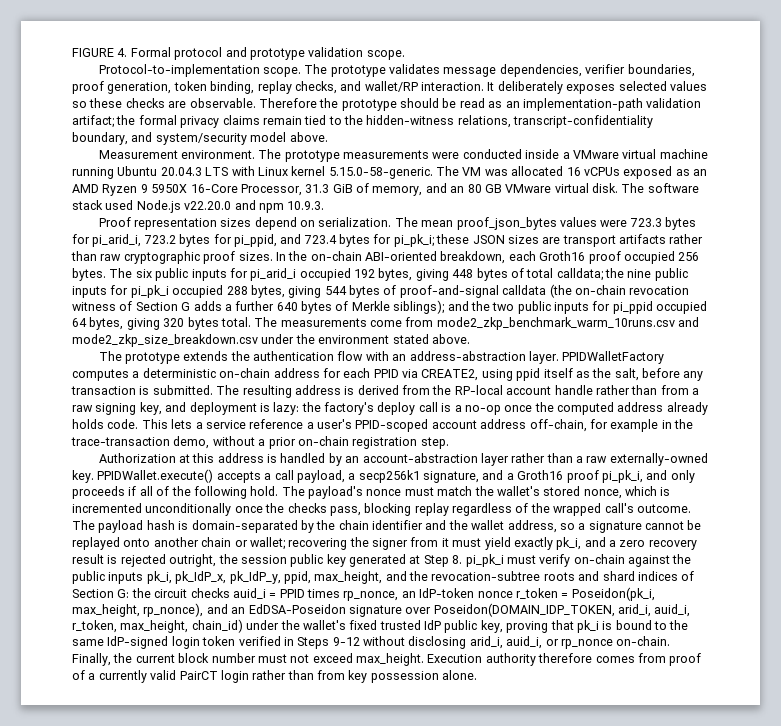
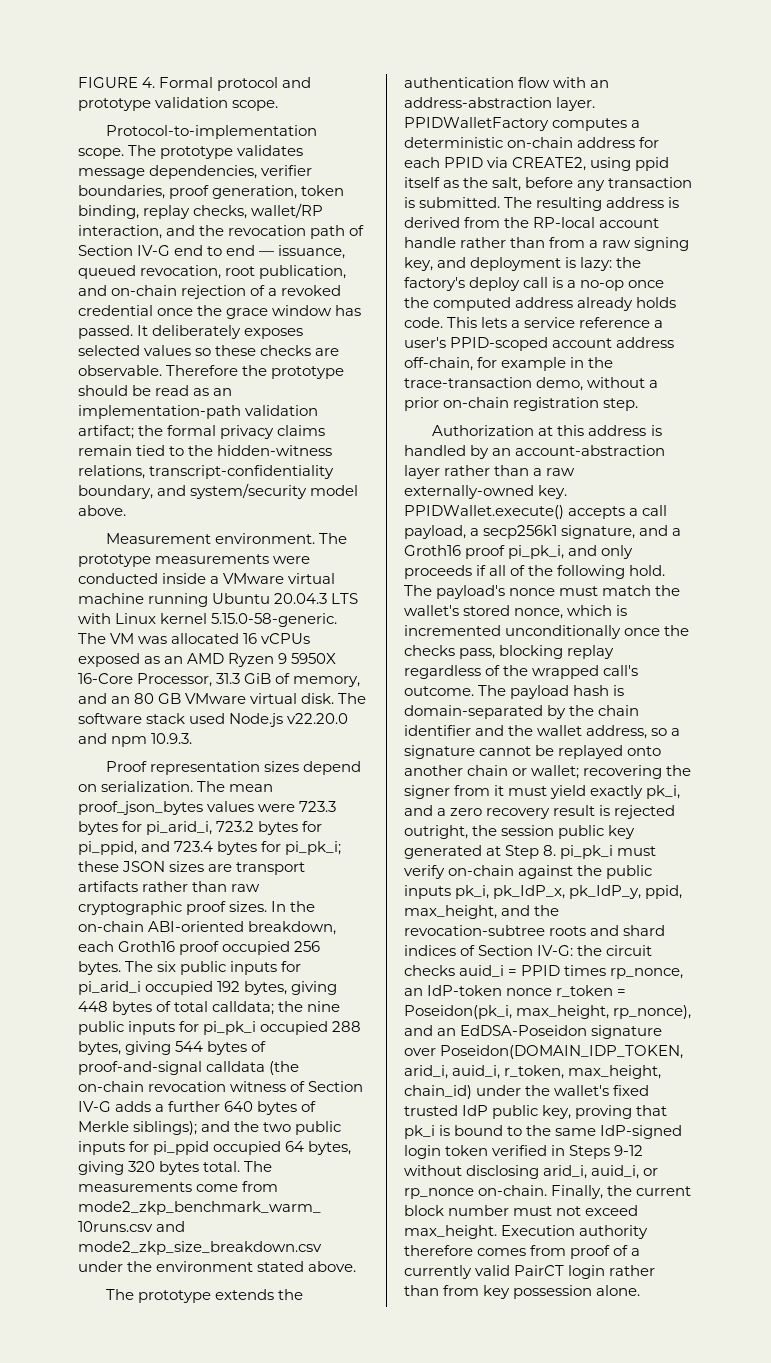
- The prototype validates message dependencies, verifier boundaries, proof generation, token binding, replay checks, and wallet/RP interaction.
+ The prototype validates message dependencies, verifier boundaries, proof generation, token binding, replay checks, wallet/RP interaction, and the revocation path of Section IV-G end to end — issuance, queued revocation, root publication, and on-chain rejection of a revoked credential once the grace window has passed.
- The six public inputs for pi_arid_i occupied 192 bytes, giving 448 bytes of total calldata; the nine public inputs for pi_pk_i occupied 288 bytes, giving 544 bytes of proof-and-signal calldata (the on-chain revocation witness of Section G adds a further 640 bytes of Merkle siblings); and the two public inputs for pi_ppid occupied 64 bytes, giving 320 bytes total.
+ The six public inputs for pi_arid_i occupied 192 bytes, giving 448 bytes of total calldata; the nine public inputs for pi_pk_i occupied 288 bytes, giving 544 bytes of proof-and-signal calldata (the on-chain revocation witness of Section IV-G adds a further 640 bytes of Merkle siblings); and the two public inputs for pi_ppid occupied 64 bytes, giving 320 bytes total.
- recovering the signer from it must yield exactly pk_i, and a zero recovery result is rejected outright, the session public key generated at Step 8. pi_pk_i must verify on-chain against the public inputs pk_i, pk_IdP_x, pk_IdP_y, ppid, max_height, and the revocation-subtree roots and shard indices of Section G:
+ recovering the signer from it must yield exactly pk_i, and a zero recovery result is rejected outright, the session public key generated at Step 8. pi_pk_i must verify on-chain against the public inputs pk_i, pk_IdP_x, pk_IdP_y, ppid, max_height, and the revocation-subtree roots and shard indices of Section IV-G:

